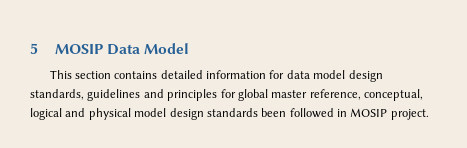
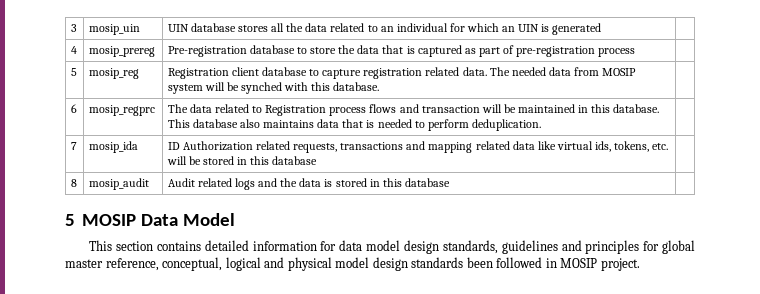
+ 3 | mosip_uin | UIN database stores all the data related to an individual for which an UIN is generated |
+ 4 | mosip_prereg | Pre-registration database to store the data that is captured as part of pre-registration process |
+ 5 | mosip_reg | Registration client database to capture registration related data. The needed data from MOSIP system will be synched with this database. |
+ 6 | mosip_regprc | The data related to Registration process flows and transaction will be maintained in this database. This database also maintains data that is needed to perform deduplication. |
+ 7 | mosip_ida | ID Authorization related requests, transactions and mapping related data like virtual ids, tokens, etc. will be stored in this database |
+ 8 | mosip_audit | Audit related logs and the data is stored in this database |

